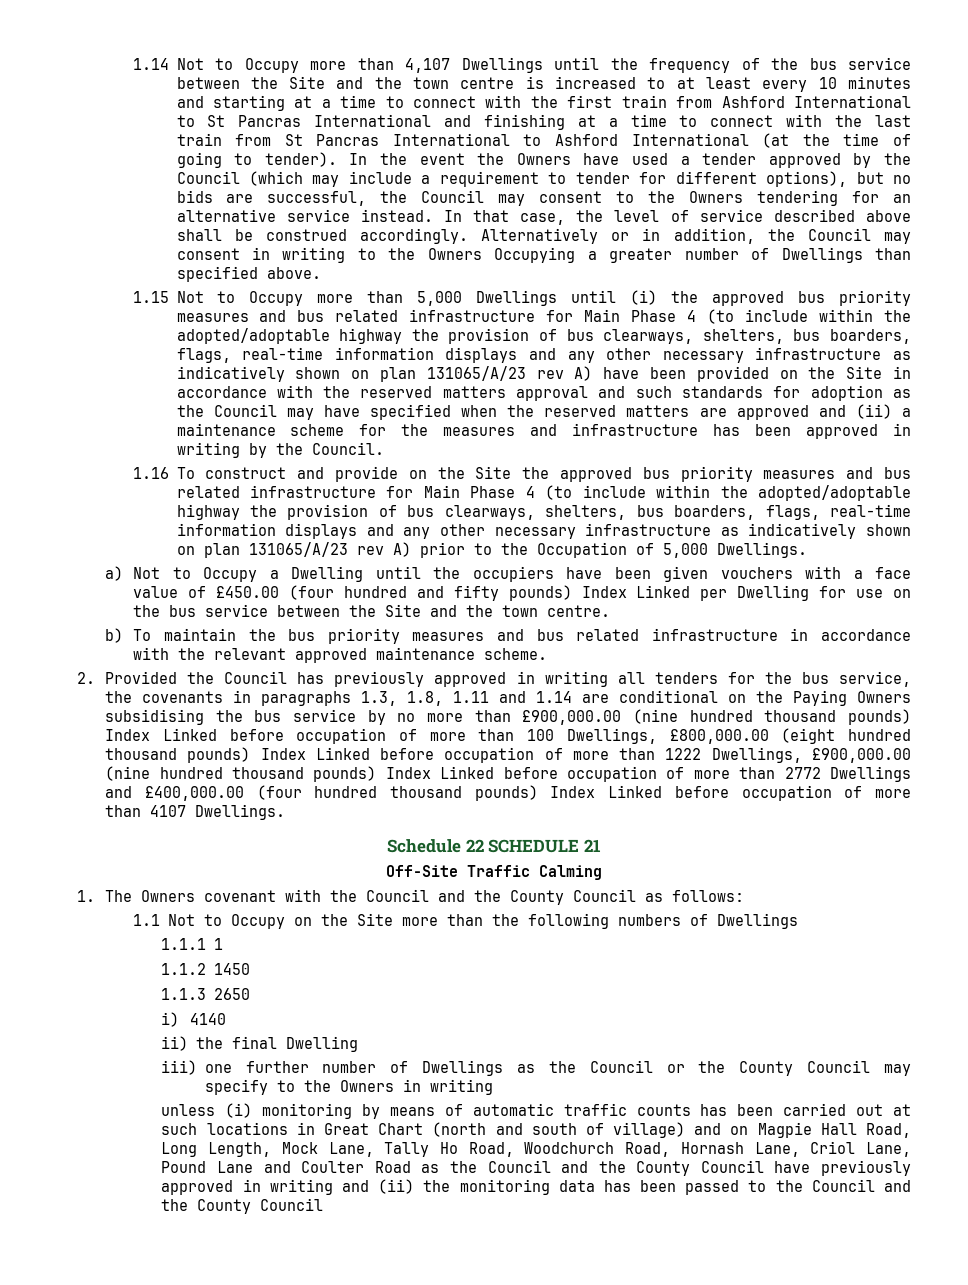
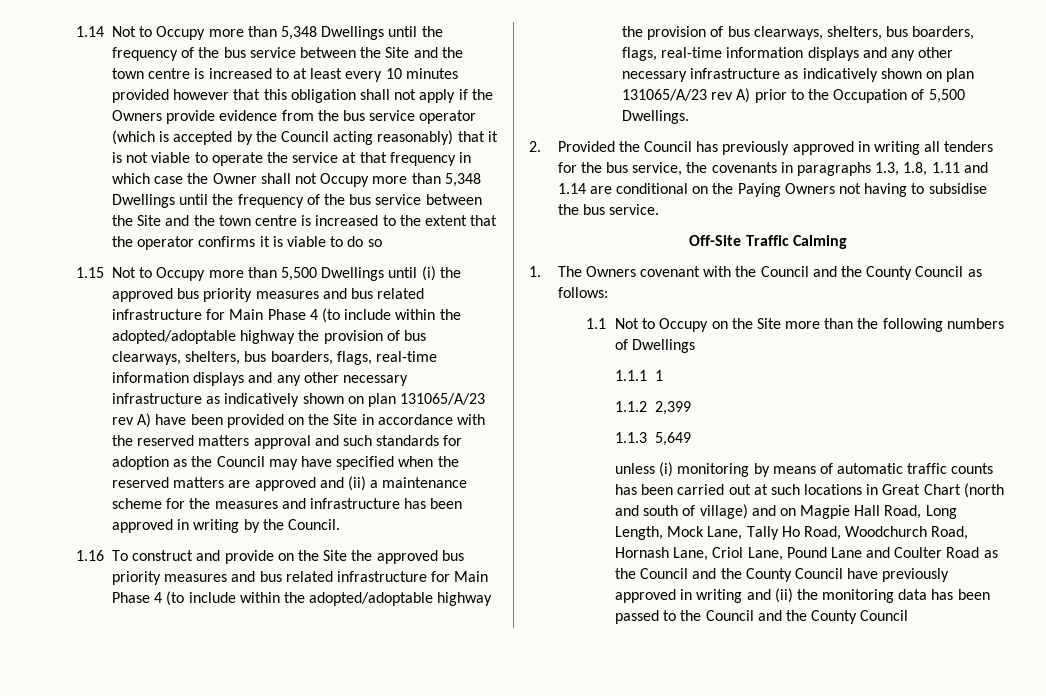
- 1.14 Not to Occupy more than 4,107 Dwellings until the frequency of the bus service between the Site and the town centre is increased to at least every 10 minutes and starting at a time to connect with the first train from Ashford International to St Pancras International and finishing at a time to connect with the last train from St Pancras International to Ashford International (at the time of going to tender). In the event the Owners have used a tender approved by the Council (which may include a requirement to tender for different options), but no bids are successful, the Council may consent to the Owners tendering for an alternative service instead. In that case, the level of service described above shall be construed accordingly. Alternatively or in addition, the Council may consent in writing to the Owners Occupying a greater number of Dwellings than specified above.
+ 1.14 Not to Occupy more than 5,348 Dwellings until the frequency of the bus service between the Site and the town centre is increased to at least every 10 minutes provided however that this obligation shall not apply if the Owners provide evidence from the bus service operator (which is accepted by the Council acting reasonably) that it is not viable to operate the service at that frequency in which case the Owner shall not Occupy more than 5,348 Dwellings until the frequency of the bus service between the Site and the town centre is increased to the extent that the operator confirms it is viable to do so
- 1.15 Not to Occupy more than 5,000 Dwellings until (i) the approved bus priority measures and bus related infrastructure for Main Phase 4 (to include within the adopted/adoptable highway the provision of bus clearways, shelters, bus boarders, flags, real-time information displays and any other necessary infrastructure as indicatively shown on plan 131065/A/23 rev A) have been provided on the Site in accordance with the reserved matters approval and such standards for adoption as the Council may have specified when the reserved matters are approved and (ii) a maintenance scheme for the measures and infrastructure has been approved in writing by the Council.
+ 1.15 Not to Occupy more than 5,500 Dwellings until (i) the approved bus priority measures and bus related infrastructure for Main Phase 4 (to include within the adopted/adoptable highway the provision of bus clearways, shelters, bus boarders, flags, real-time information displays and any other necessary infrastructure as indicatively shown on plan 131065/A/23 rev A) have been provided on the Site in accordance with the reserved matters approval and such standards for adoption as the Council may have specified when the reserved matters are approved and (ii) a maintenance scheme for the measures and infrastructure has been approved in writing by the Council.
- 1.16 To construct and provide on the Site the approved bus priority measures and bus related infrastructure for Main Phase 4 (to include within the adopted/adoptable highway the provision of bus clearways, shelters, bus boarders, flags, real-time information displays and any other necessary infrastructure as indicatively shown on plan 131065/A/23 rev A) prior to the Occupation of 5,000 Dwellings.
- a) Not to Occupy a Dwelling until the occupiers have been given vouchers with a face value of £450.00 (four hundred and fifty pounds) Index Linked per Dwelling for use on the bus service between the Site and the town centre.
- b) To maintain the bus priority measures and bus related infrastructure in accordance with the relevant approved maintenance scheme.
+ 1.16 To construct and provide on the Site the approved bus priority measures and bus related infrastructure for Main Phase 4 (to include within the adopted/adoptable highway the provision of bus clearways, shelters, bus boarders, flags, real-time information displays and any other necessary infrastructure as indicatively shown on plan 131065/A/23 rev A) prior to the Occupation of 5,500 Dwellings.
- 2. Provided the Council has previously approved in writing all tenders for the bus service, the covenants in paragraphs 1.3, 1.8, 1.11 and 1.14 are conditional on the Paying Owners subsidising the bus service by no more than £900,000.00 (nine hundred thousand pounds) Index Linked before occupation of more than 100 Dwellings, £800,000.00 (eight hundred thousand pounds) Index Linked before occupation of more than 1222 Dwellings, £900,000.00 (nine hundred thousand pounds) Index Linked before occupation of more than 2772 Dwellings and £400,000.00 (four hundred thousand pounds) Index Linked before occupation of more than 4107 Dwellings.
- Schedule 22 SCHEDULE 21
+ 2. Provided the Council has previously approved in writing all tenders for the bus service, the covenants in paragraphs 1.3, 1.8, 1.11 and 1.14 are conditional on the Paying Owners not having to subsidise the bus service.
- 1.1.2 1450
+ 1.1.2 2,399
- 1.1.3 2650
- i) 4140
- ii) the final Dwelling
- iii) one further number of Dwellings as the Council or the County Council may specify to the Owners in writing
+ 1.1.3 5,649

